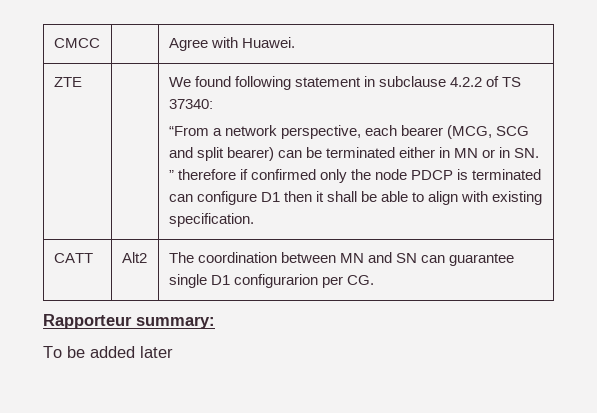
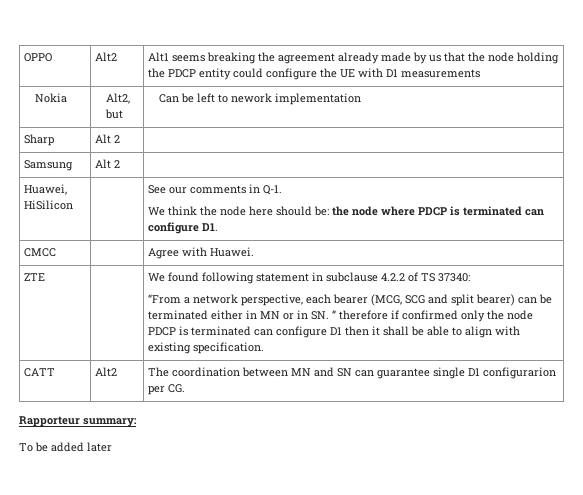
+ OPPO | Alt2 | Alt1 seems breaking the agreement already made by us that the node holding the PDCP entity could configure the UE with D1 measurements
+ Nokia | Alt2, but | Can be left to nework implementation
+ Sharp | Alt 2 |
+ Samsung | Alt 2 |
+ Huawei, HiSilicon | | See our comments in Q-1.
+ We think the node here should be: the node where PDCP is terminated can configure D1.

